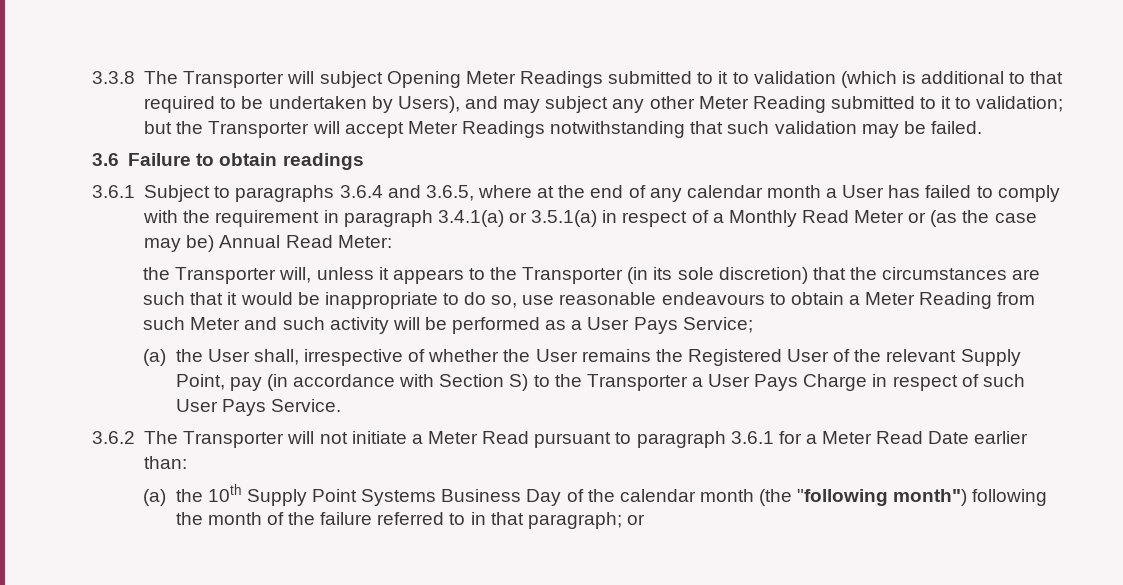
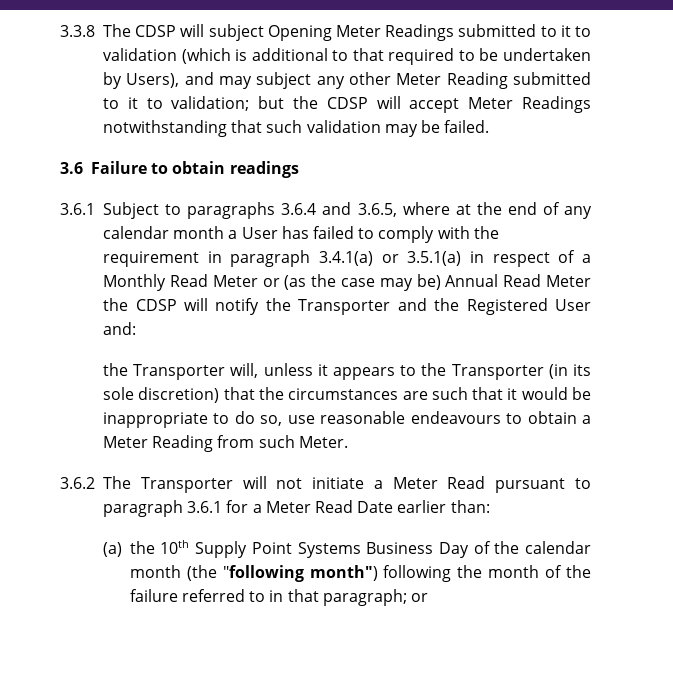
- 3.3.8 The Transporter will subject Opening Meter Readings submitted to it to validation (which is additional to that required to be undertaken by Users), and may subject any other Meter Reading submitted to it to validation; but the Transporter will accept Meter Readings notwithstanding that such validation may be failed.
+ 3.3.8 The CDSP will subject Opening Meter Readings submitted to it to validation (which is additional to that required to be undertaken by Users), and may subject any other Meter Reading submitted to it to validation; but the CDSP will accept Meter Readings notwithstanding that such validation may be failed.
- 3.6.1 Subject to paragraphs 3.6.4 and 3.6.5, where at the end of any calendar month a User has failed to comply with the requirement in paragraph 3.4.1(a) or 3.5.1(a) in respect of a Monthly Read Meter or (as the case may be) Annual Read Meter:
+ 3.6.1 Subject to paragraphs 3.6.4 and 3.6.5, where at the end of any calendar month a User has failed to comply with the requirement in paragraph 3.4.1(a) or 3.5.1(a) in respect of a Monthly Read Meter or (as the case may be) Annual Read Meter the CDSP will notify the Transporter and the Registered User and:
- the Transporter will, unless it appears to the Transporter (in its sole discretion) that the circumstances are such that it would be inappropriate to do so, use reasonable endeavours to obtain a Meter Reading from such Meter and such activity will be performed as a User Pays Service;
- (a) the User shall, irrespective of whether the User remains the Registered User of the relevant Supply Point, pay (in accordance with Section S) to the Transporter a User Pays Charge in respect of such User Pays Service.
+ the Transporter will, unless it appears to the Transporter (in its sole discretion) that the circumstances are such that it would be inappropriate to do so, use reasonable endeavours to obtain a Meter Reading from such Meter.

